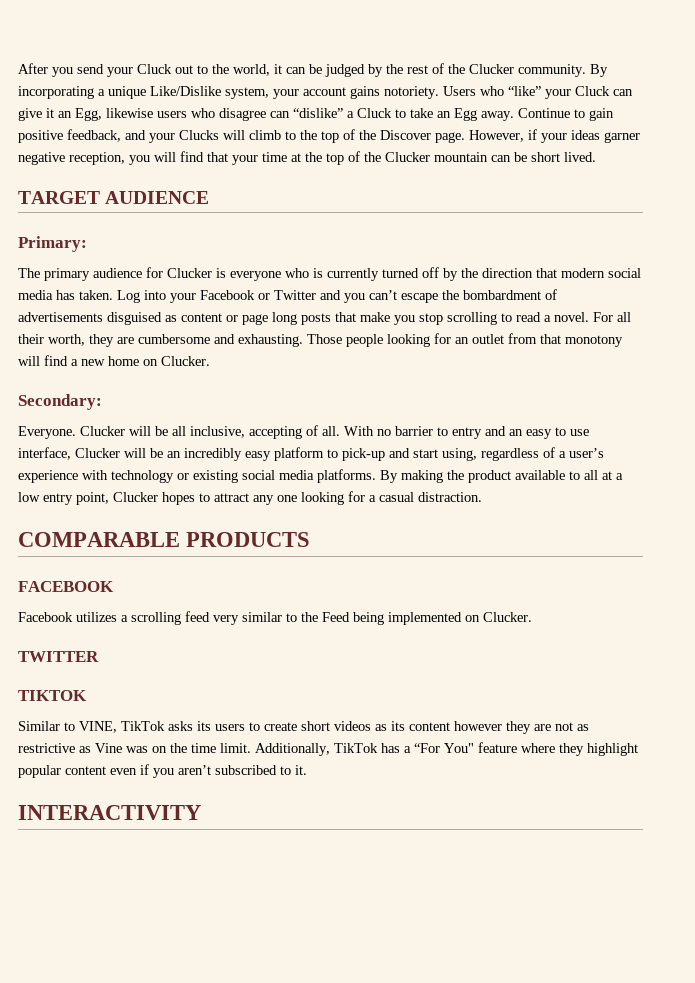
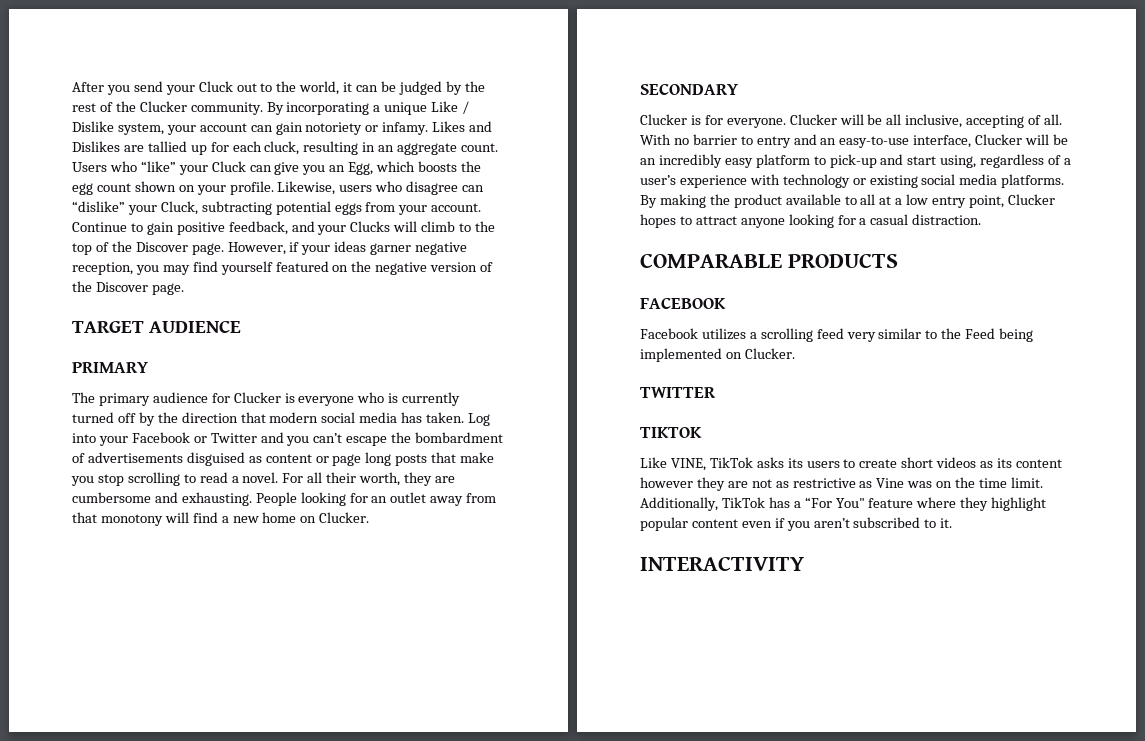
- By incorporating a unique Like/Dislike system, your account gains notoriety.
+ By incorporating a unique Like / Dislike system, your account can gain notoriety or infamy. Likes and Dislikes are tallied up for each cluck, resulting in an aggregate count.
- Users who “like” your Cluck can give it an Egg, likewise users who disagree can “dislike” a Cluck to take an Egg away.
+ Users who “like” your Cluck can give you an Egg, which boosts the egg count shown on your profile. Likewise, users who disagree can “dislike” your Cluck, subtracting potential eggs from your account.
- However, if your ideas garner negative reception, you will find that your time at the top of the Clucker mountain can be short lived.
+ However, if your ideas garner negative reception, you may find yourself featured on the negative version of the Discover page.
- Primary:
+ PRIMARY
- Those people looking for an outlet from that monotony will find a new home on Clucker.
+ People looking for an outlet away from that monotony will find a new home on Clucker.
- Secondary:
- Everyone.
+ SECONDARY
+ Clucker is for everyone.
- With no barrier to entry and an easy to use interface, Clucker will be an incredibly easy platform to pick-up and start using, regardless of a user’s experience with technology or existing social media platforms.
+ With no barrier to entry and an easy-to-use interface, Clucker will be an incredibly easy platform to pick-up and start using, regardless of a user’s experience with technology or existing social media platforms.
- By making the product available to all at a low entry point, Clucker hopes to attract any one looking for a casual distraction.
+ By making the product available to all at a low entry point, Clucker hopes to attract anyone looking for a casual distraction.
- Similar to VINE, TikTok asks its users to create short videos as its content however they are not as restrictive as Vine was on the time limit.
+ Like VINE, TikTok asks its users to create short videos as its content however they are not as restrictive as Vine was on the time limit.

